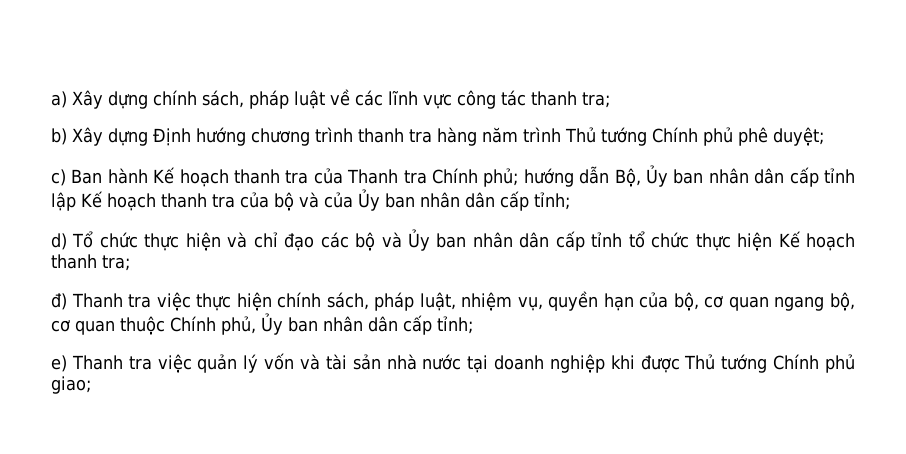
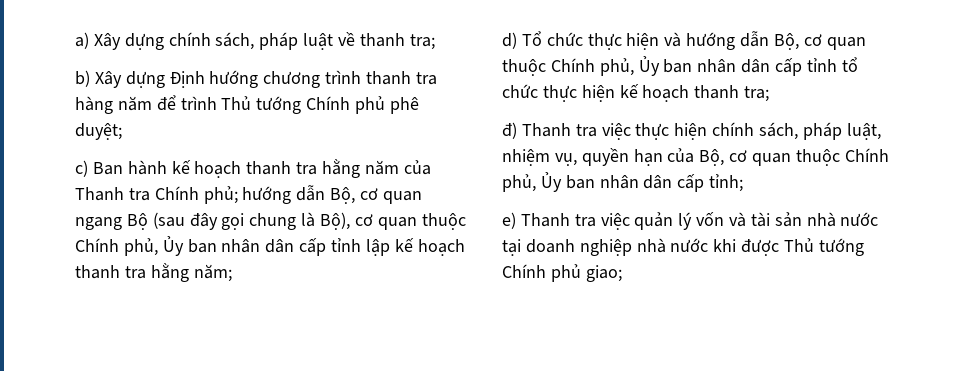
- a) Xây dựng chính sách, pháp luật về các lĩnh vực công tác thanh tra;
+ a) Xây dựng chính sách, pháp luật về thanh tra;
- b) Xây dựng Định hướng chương trình thanh tra hàng năm trình Thủ tướng Chính phủ phê duyệt;
+ b) Xây dựng Định hướng chương trình thanh tra hàng năm để trình Thủ tướng Chính phủ phê duyệt;
- c) Ban hành Kế hoạch thanh tra của Thanh tra Chính phủ; hướng dẫn Bộ, Ủy ban nhân dân cấp tỉnh lập Kế hoạch thanh tra của bộ và của Ủy ban nhân dân cấp tỉnh;
+ c) Ban hành kế hoạch thanh tra hằng năm của Thanh tra Chính phủ; hướng dẫn Bộ, cơ quan ngang Bộ (sau đây gọi chung là Bộ), cơ quan thuộc Chính phủ, Ủy ban nhân dân cấp tỉnh lập kế hoạch thanh tra hằng năm;
- d) Tổ chức thực hiện và chỉ đạo các bộ và Ủy ban nhân dân cấp tỉnh tổ chức thực hiện Kế hoạch thanh tra;
+ d) Tổ chức thực hiện và hướng dẫn Bộ, cơ quan thuộc Chính phủ, Ủy ban nhân dân cấp tỉnh tổ chức thực hiện kế hoạch thanh tra;
- đ) Thanh tra việc thực hiện chính sách, pháp luật, nhiệm vụ, quyền hạn của bộ, cơ quan ngang bộ, cơ quan thuộc Chính phủ, Ủy ban nhân dân cấp tỉnh;
+ đ) Thanh tra việc thực hiện chính sách, pháp luật, nhiệm vụ, quyền hạn của Bộ, cơ quan thuộc Chính phủ, Ủy ban nhân dân cấp tỉnh;
- e) Thanh tra việc quản lý vốn và tài sản nhà nước tại doanh nghiệp khi được Thủ tướng Chính phủ giao;
+ e) Thanh tra việc quản lý vốn và tài sản nhà nước tại doanh nghiệp nhà nước khi được Thủ tướng Chính phủ giao;

